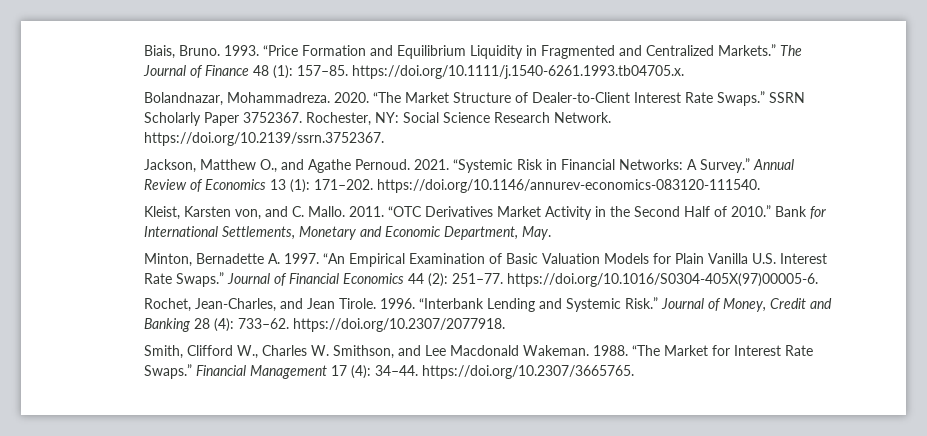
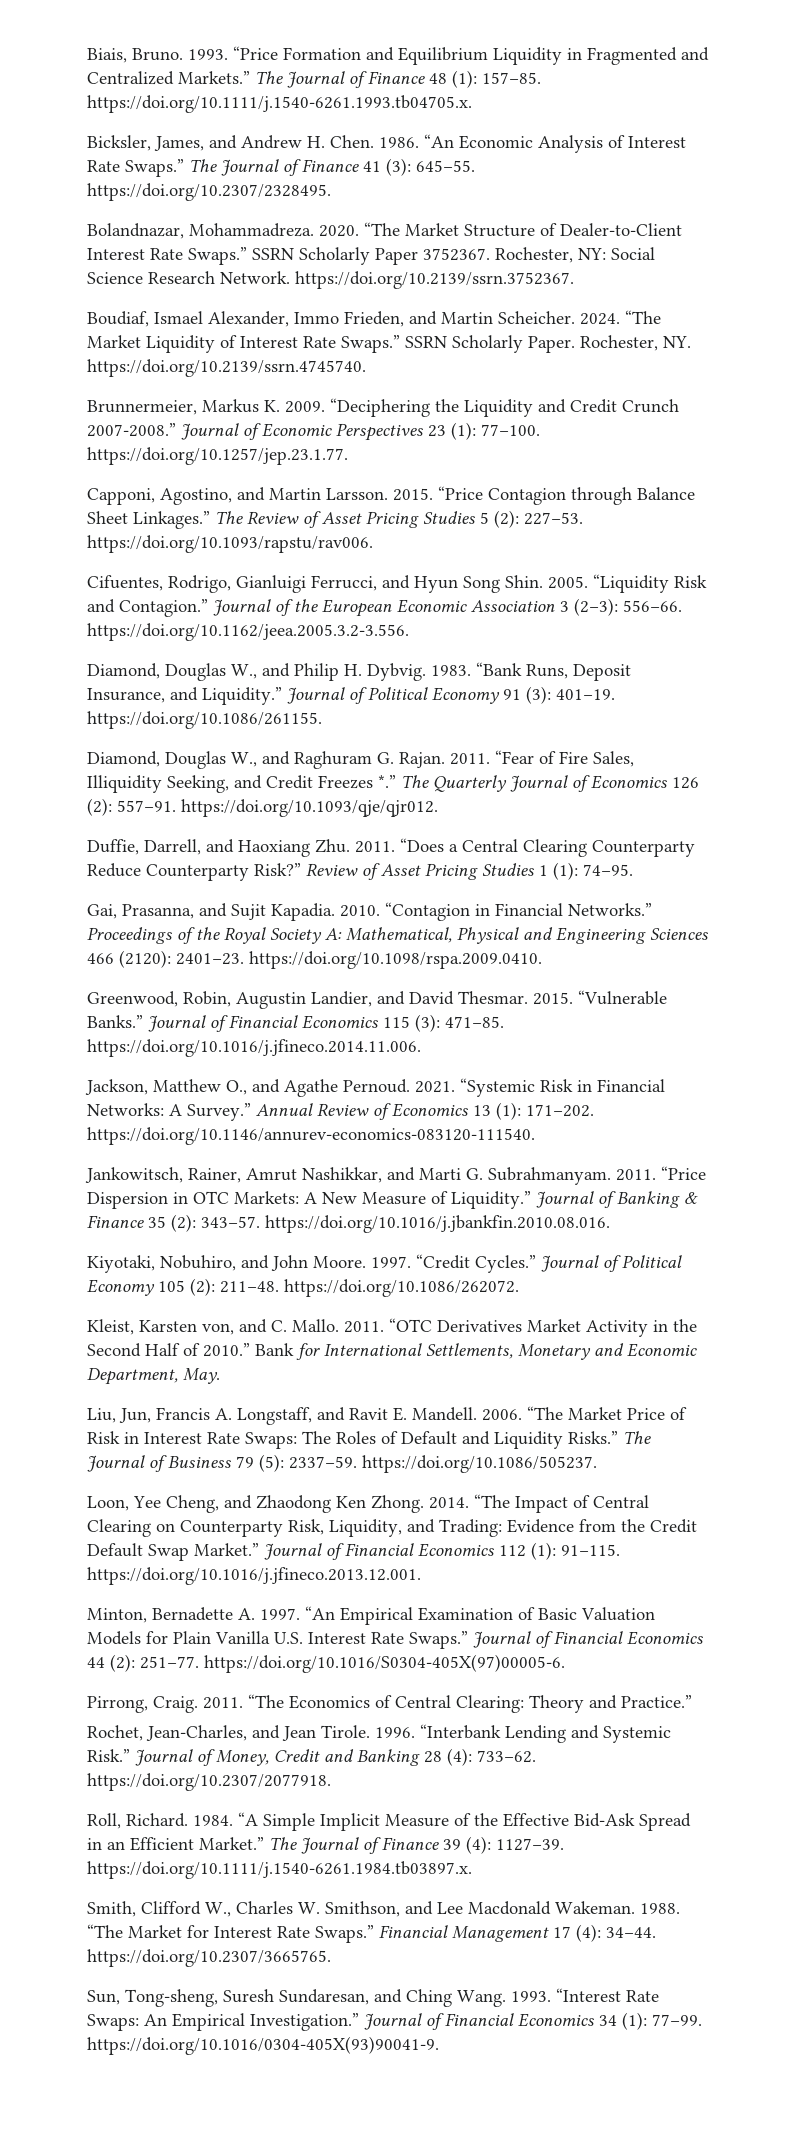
+ Bicksler, James, and Andrew H. Chen. 1986. “An Economic Analysis of Interest Rate Swaps.” The Journal of Finance 41 (3): 645–55. https://doi.org/10.2307/2328495.
+ Boudiaf, Ismael Alexander, Immo Frieden, and Martin Scheicher. 2024. “The Market Liquidity of Interest Rate Swaps.” SSRN Scholarly Paper. Rochester, NY. https://doi.org/10.2139/ssrn.4745740.
+ Brunnermeier, Markus K. 2009. “Deciphering the Liquidity and Credit Crunch 2007-2008.” Journal of Economic Perspectives 23 (1): 77–100. https://doi.org/10.1257/jep.23.1.77.
+ Capponi, Agostino, and Martin Larsson. 2015. “Price Contagion through Balance Sheet Linkages.” The Review of Asset Pricing Studies 5 (2): 227–53. https://doi.org/10.1093/rapstu/rav006.
+ Cifuentes, Rodrigo, Gianluigi Ferrucci, and Hyun Song Shin. 2005. “Liquidity Risk and Contagion.” Journal of the European Economic Association 3 (2–3): 556–66. https://doi.org/10.1162/jeea.2005.3.2-3.556.
+ Diamond, Douglas W., and Philip H. Dybvig. 1983. “Bank Runs, Deposit Insurance, and Liquidity.” Journal of Political Economy 91 (3): 401–19. https://doi.org/10.1086/261155.
+ Diamond, Douglas W., and Raghuram G. Rajan. 2011. “Fear of Fire Sales, Illiquidity Seeking, and Credit Freezes *.” The Quarterly Journal of Economics 126 (2): 557–91. https://doi.org/10.1093/qje/qjr012.
+ Duffie, Darrell, and Haoxiang Zhu. 2011. “Does a Central Clearing Counterparty Reduce Counterparty Risk?” Review of Asset Pricing Studies 1 (1): 74–95.
+ Gai, Prasanna, and Sujit Kapadia. 2010. “Contagion in Financial Networks.” Proceedings of the Royal Society A: Mathematical, Physical and Engineering Sciences 466 (2120): 2401–23. https://doi.org/10.1098/rspa.2009.0410.
+ Greenwood, Robin, Augustin Landier, and David Thesmar. 2015. “Vulnerable Banks.” Journal of Financial Economics 115 (3): 471–85. https://doi.org/10.1016/j.jfineco.2014.11.006.
+ Jankowitsch, Rainer, Amrut Nashikkar, and Marti G. Subrahmanyam. 2011. “Price Dispersion in OTC Markets: A New Measure of Liquidity.” Journal of Banking & Finance 35 (2): 343–57. https://doi.org/10.1016/j.jbankfin.2010.08.016.
+ Kiyotaki, Nobuhiro, and John Moore. 1997. “Credit Cycles.” Journal of Political Economy 105 (2): 211–48. https://doi.org/10.1086/262072.
+ Liu, Jun, Francis A. Longstaff, and Ravit E. Mandell. 2006. “The Market Price of Risk in Interest Rate Swaps: The Roles of Default and Liquidity Risks.” The Journal of Business 79 (5): 2337–59. https://doi.org/10.1086/505237.
+ Loon, Yee Cheng, and Zhaodong Ken Zhong. 2014. “The Impact of Central Clearing on Counterparty Risk, Liquidity, and Trading: Evidence from the Credit Default Swap Market.” Journal of Financial Economics 112 (1): 91–115. https://doi.org/10.1016/j.jfineco.2013.12.001.
+ Pirrong, Craig. 2011. “The Economics of Central Clearing: Theory and Practice.”
+ Roll, Richard. 1984. “A Simple Implicit Measure of the Effective Bid-Ask Spread in an Efficient Market.” The Journal of Finance 39 (4): 1127–39. https://doi.org/10.1111/j.1540-6261.1984.tb03897.x.
+ Sun, Tong-sheng, Suresh Sundaresan, and Ching Wang. 1993. “Interest Rate Swaps: An Empirical Investigation.” Journal of Financial Economics 34 (1): 77–99. https://doi.org/10.1016/0304-405X(93)90041-9.

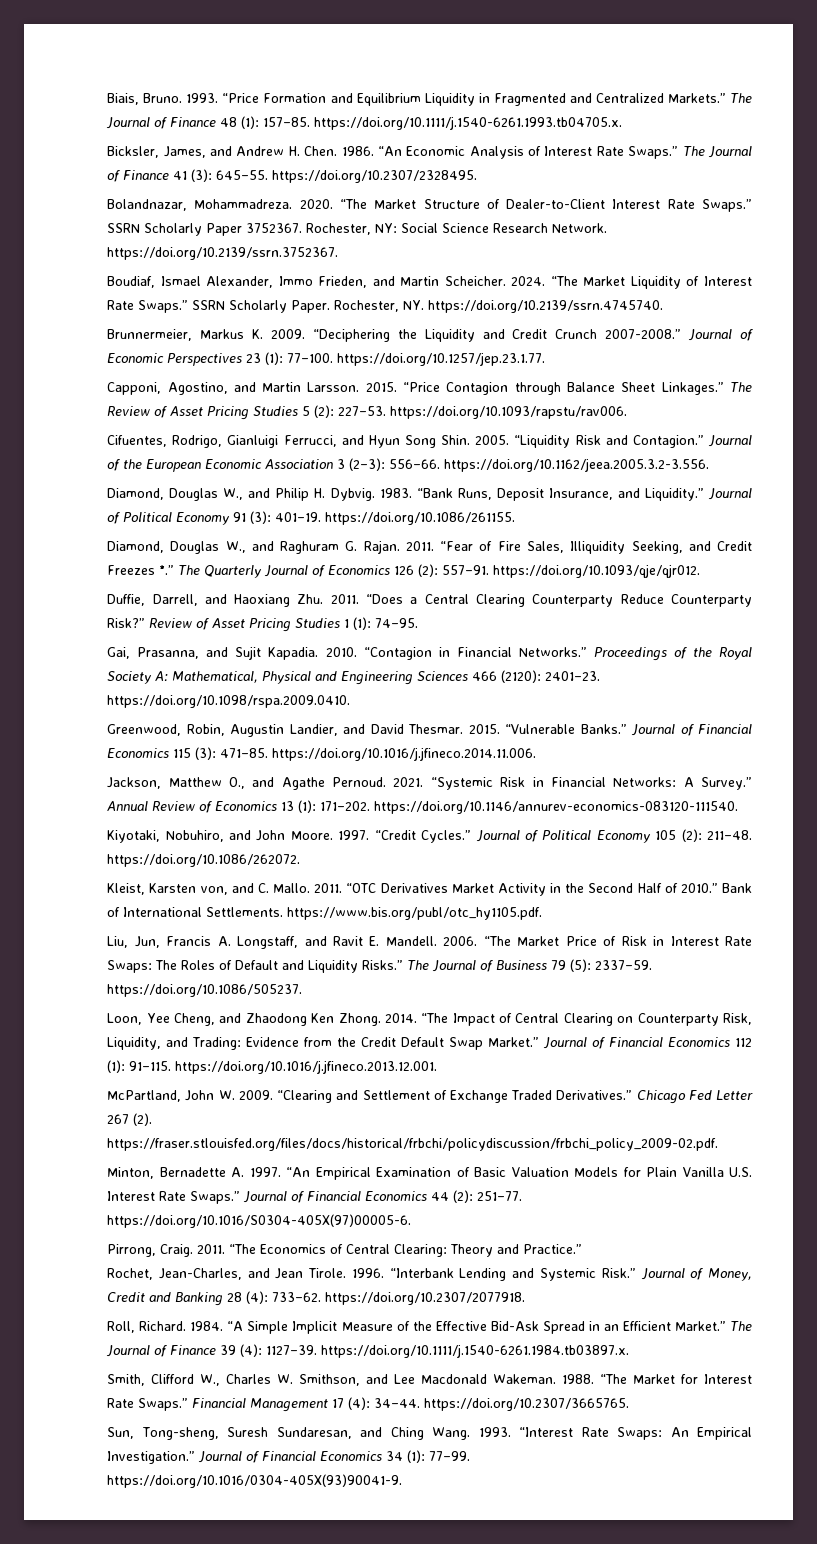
- Jankowitsch, Rainer, Amrut Nashikkar, and Marti G. Subrahmanyam. 2011. “Price Dispersion in OTC Markets: A New Measure of Liquidity.” Journal of Banking & Finance 35 (2): 343–57. https://doi.org/10.1016/j.jbankfin.2010.08.016.
- Bank for International Settlements, Monetary and Economic Department, May.
+ Bank of International Settlements. https://www.bis.org/publ/otc_hy1105.pdf.
+ McPartland, John W. 2009. “Clearing and Settlement of Exchange Traded Derivatives.” Chicago Fed Letter 267 (2). https://fraser.stlouisfed.org/files/docs/historical/frbchi/policydiscussion/frbchi_policy_2009-02.pdf.

